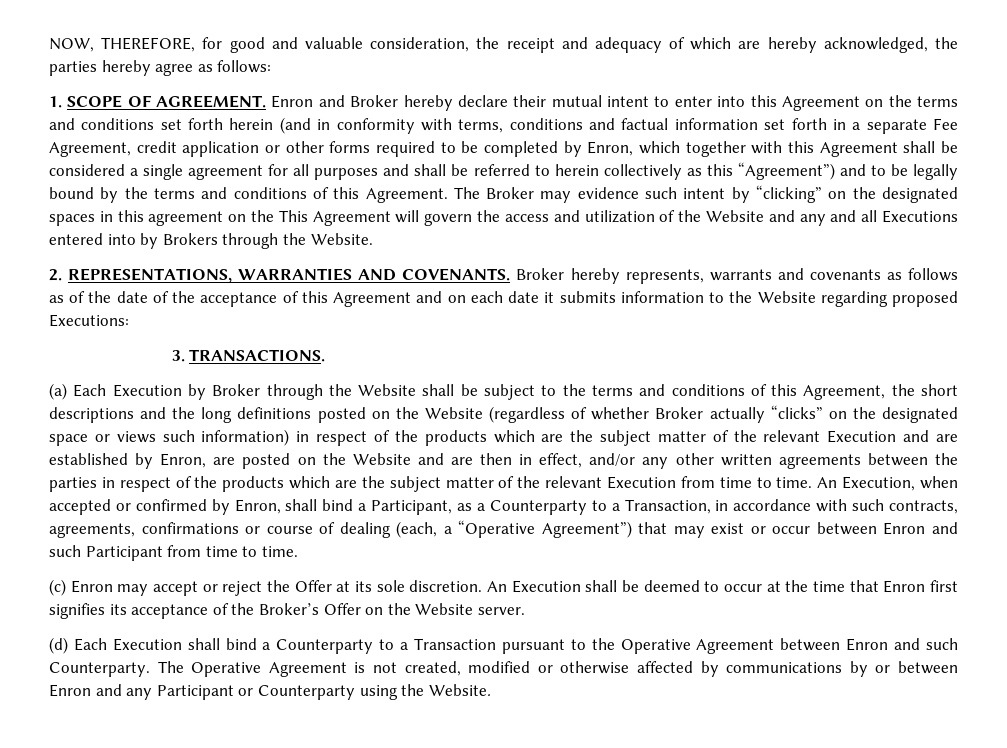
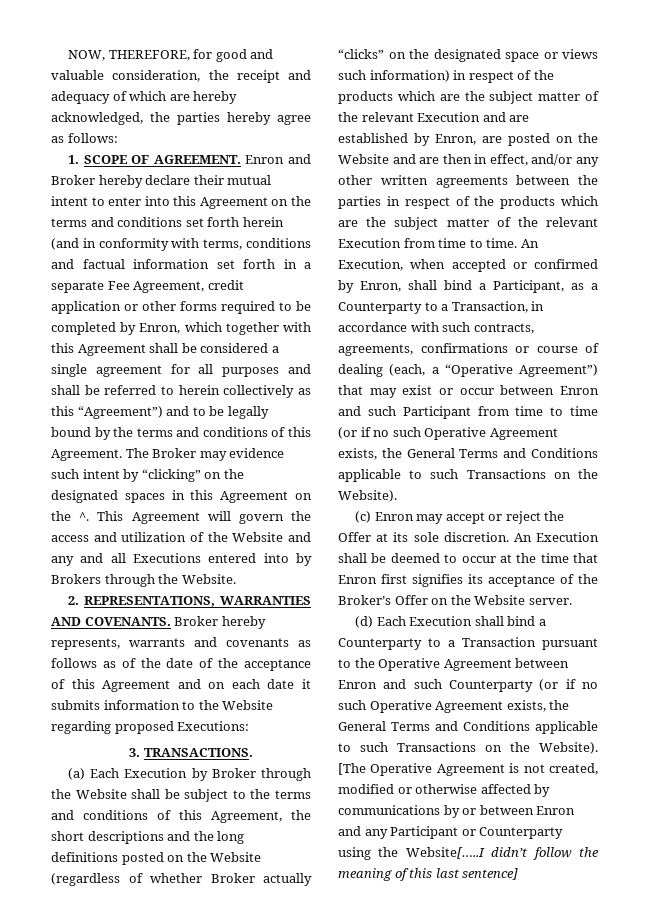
- The Broker may evidence such intent by “clicking” on the designated spaces in this agreement on the This Agreement will govern the access and utilization of the Website and any and all Executions entered into by Brokers through the Website.
+ The Broker may evidence such intent by “clicking” on the designated spaces in this Agreement on the ^. This Agreement will govern the access and utilization of the Website and any and all Executions entered into by Brokers through the Website.
- An Execution, when accepted or confirmed by Enron, shall bind a Participant, as a Counterparty to a Transaction, in accordance with such contracts, agreements, confirmations or course of dealing (each, a “Operative Agreement”) that may exist or occur between Enron and such Participant from time to time.
+ An Execution, when accepted or confirmed by Enron, shall bind a Participant, as a Counterparty to a Transaction, in accordance with such contracts, agreements, confirmations or course of dealing (each, a “Operative Agreement”) that may exist or occur between Enron and such Participant from time to time (or if no such Operative Agreement exists, the General Terms and Conditions applicable to such Transactions on the Website).
- (d) Each Execution shall bind a Counterparty to a Transaction pursuant to the Operative Agreement between Enron and such Counterparty. The Operative Agreement is not created, modified or otherwise affected by communications by or between Enron and any Participant or Counterparty using the Website.
+ (d) Each Execution shall bind a Counterparty to a Transaction pursuant to the Operative Agreement between Enron and such Counterparty (or if no such Operative Agreement exists, the General Terms and Conditions applicable to such Transactions on the Website). [The Operative Agreement is not created, modified or otherwise affected by communications by or between Enron and any Participant or Counterparty using the Website[…..I didn’t follow the meaning of this last sentence]

